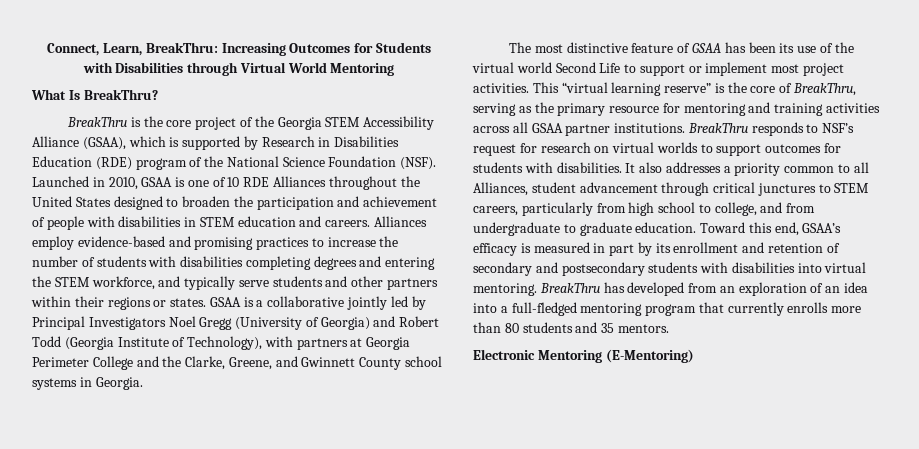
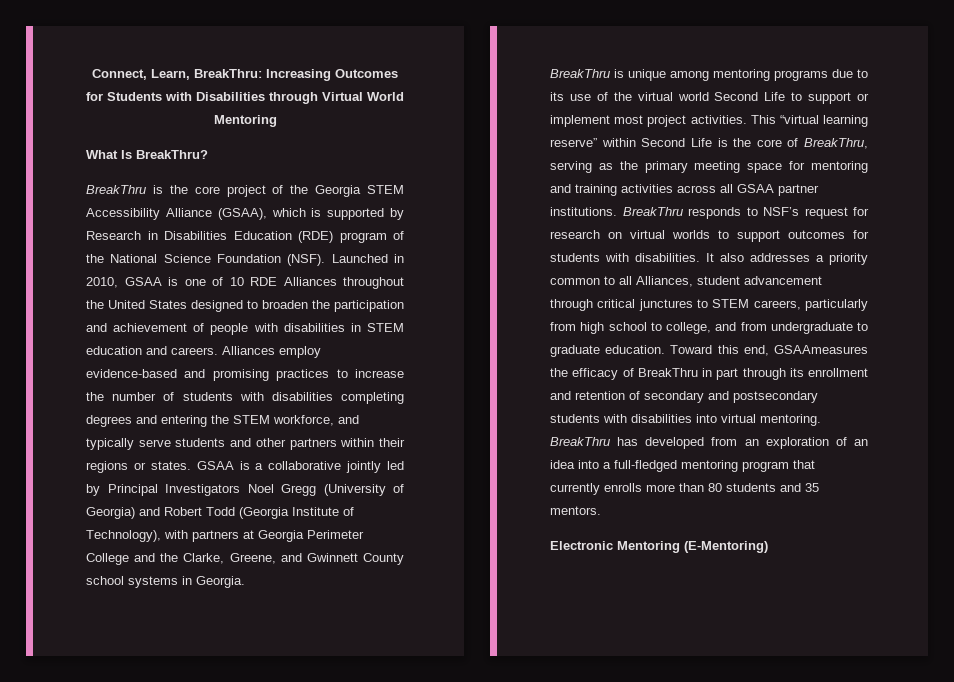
- The most distinctive feature of GSAA has been its use of the virtual world Second Life to support or implement most project activities.
+ BreakThru is unique among mentoring programs due to its use of the virtual world Second Life to support or implement most project activities.
- This “virtual learning reserve” is the core of BreakThru, serving as the primary resource for mentoring and training activities across all GSAA partner institutions.
+ This “virtual learning reserve” within Second Life is the core of BreakThru, serving as the primary meeting space for mentoring and training activities across all GSAA partner institutions.
- Toward this end, GSAA’s efficacy is measured in part by its enrollment and retention of secondary and postsecondary students with disabilities into virtual mentoring.
+ Toward this end, GSAAmeasures the efficacy of BreakThru in part through its enrollment and retention of secondary and postsecondary students with disabilities into virtual mentoring.

